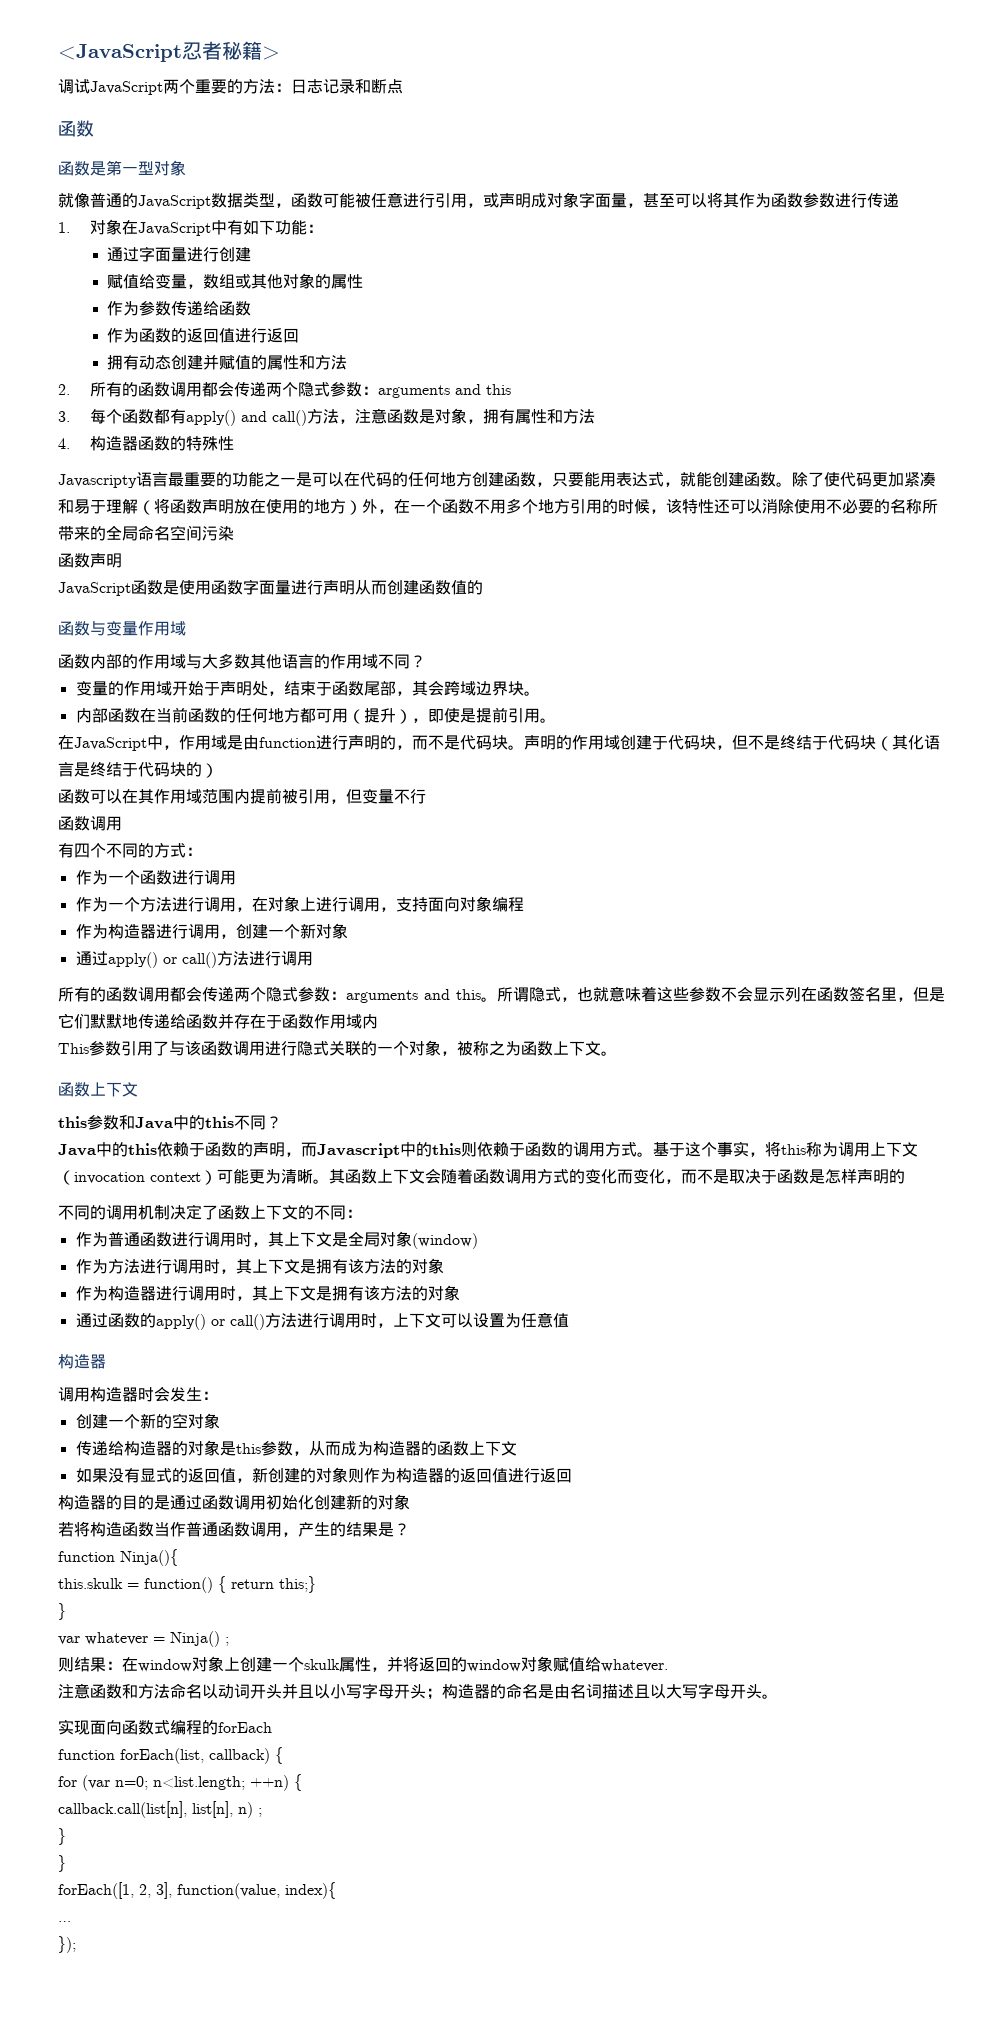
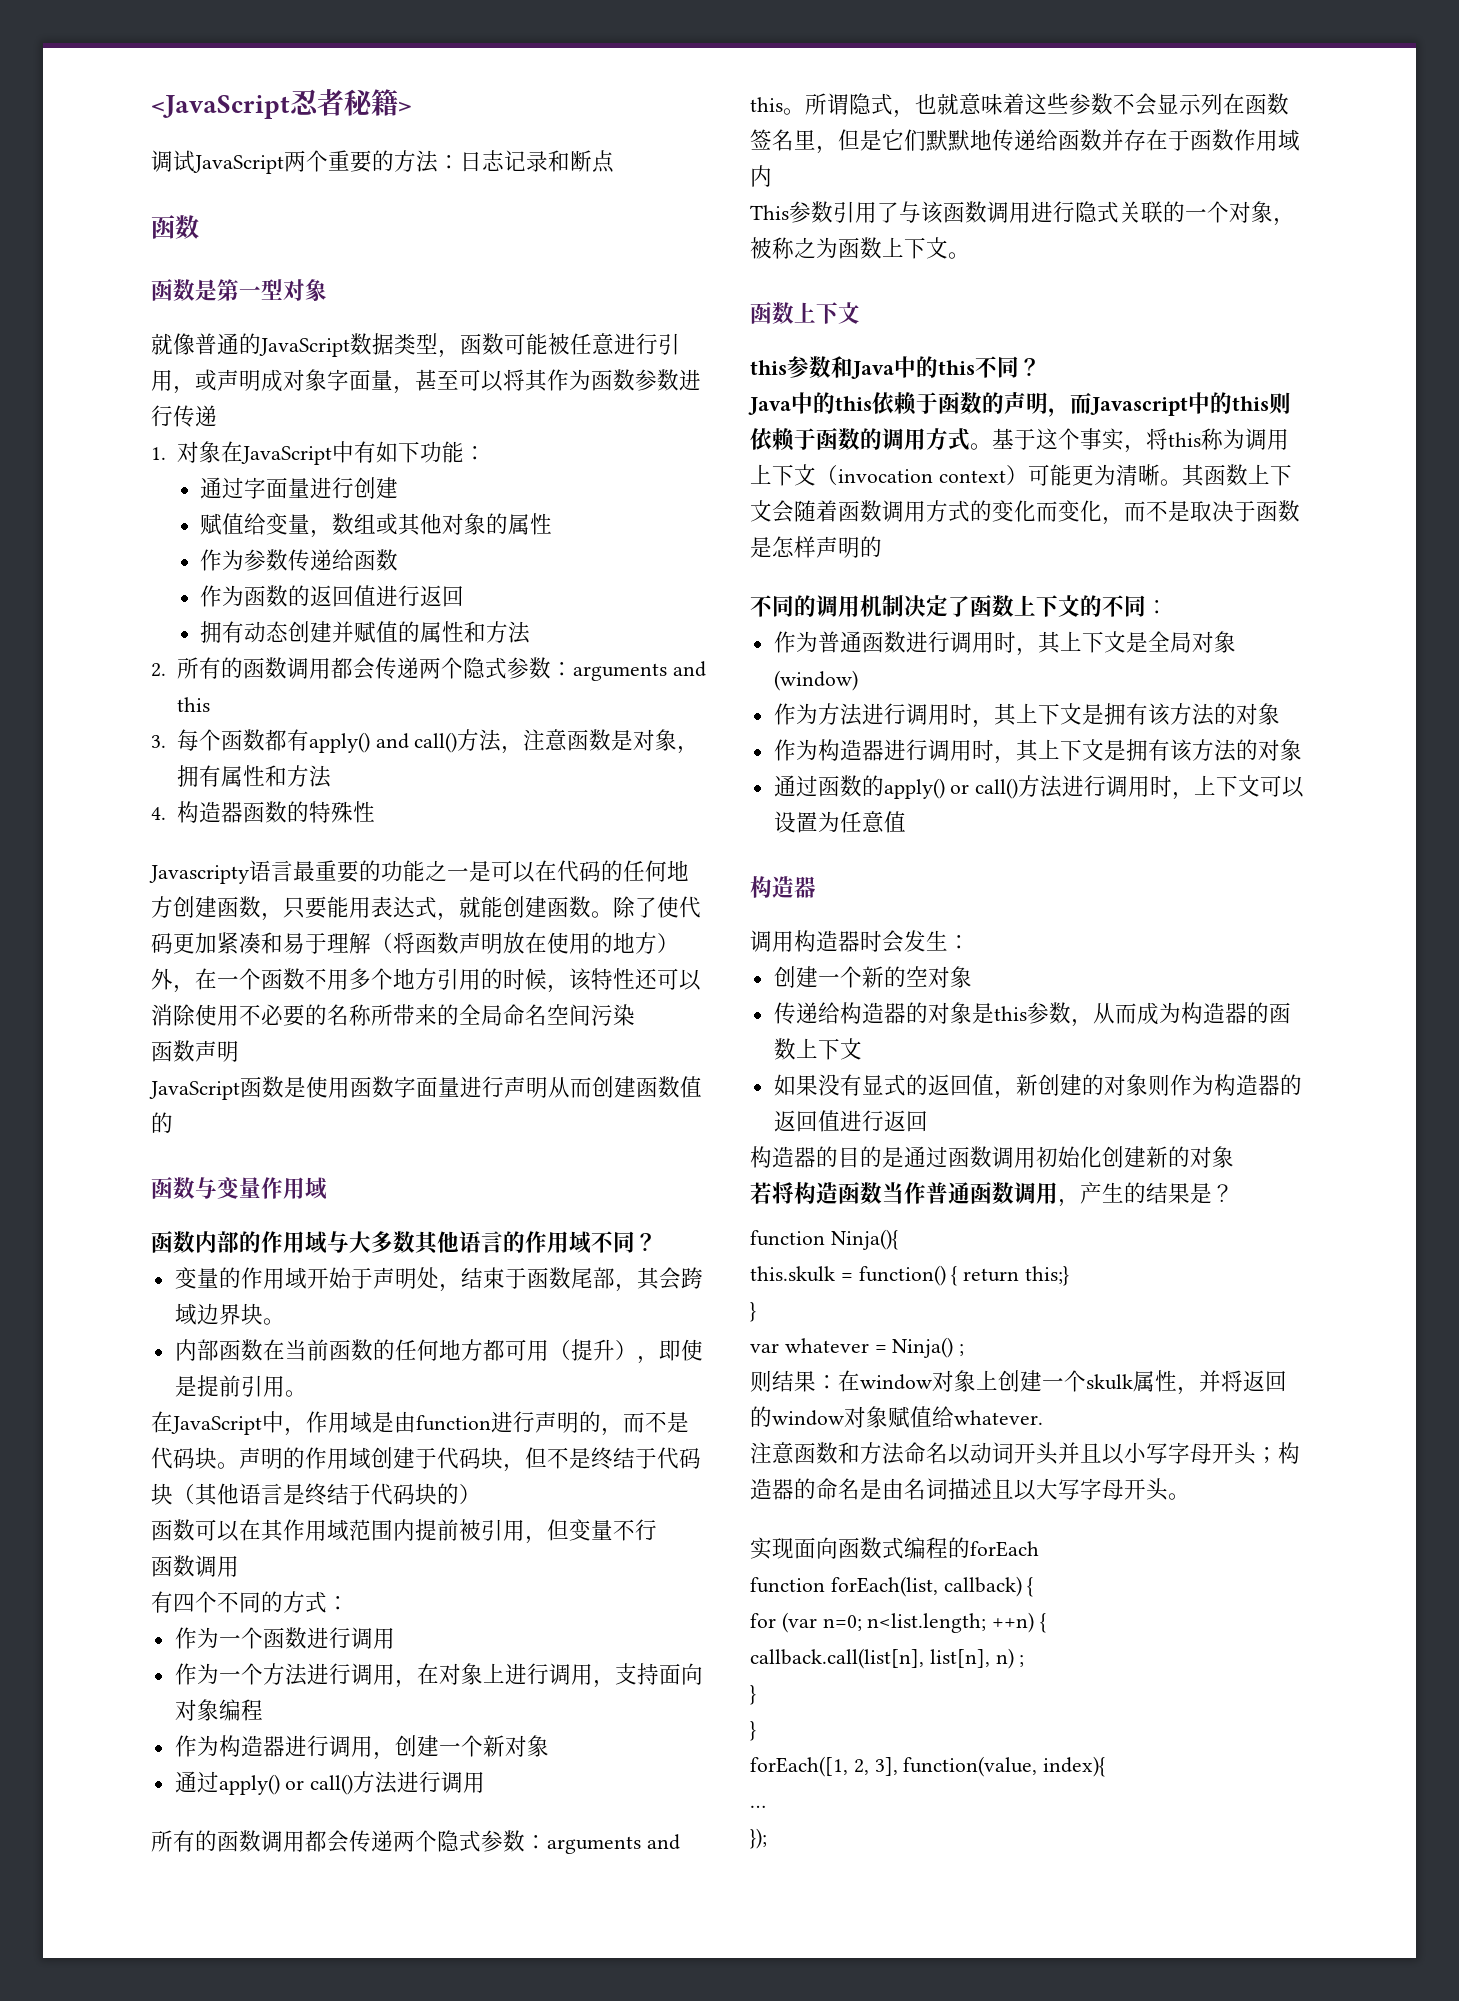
- 声明的作用域创建于代码块，但不是终结于代码块（其化语言是终结于代码块的）
+ 声明的作用域创建于代码块，但不是终结于代码块（其他语言是终结于代码块的）

